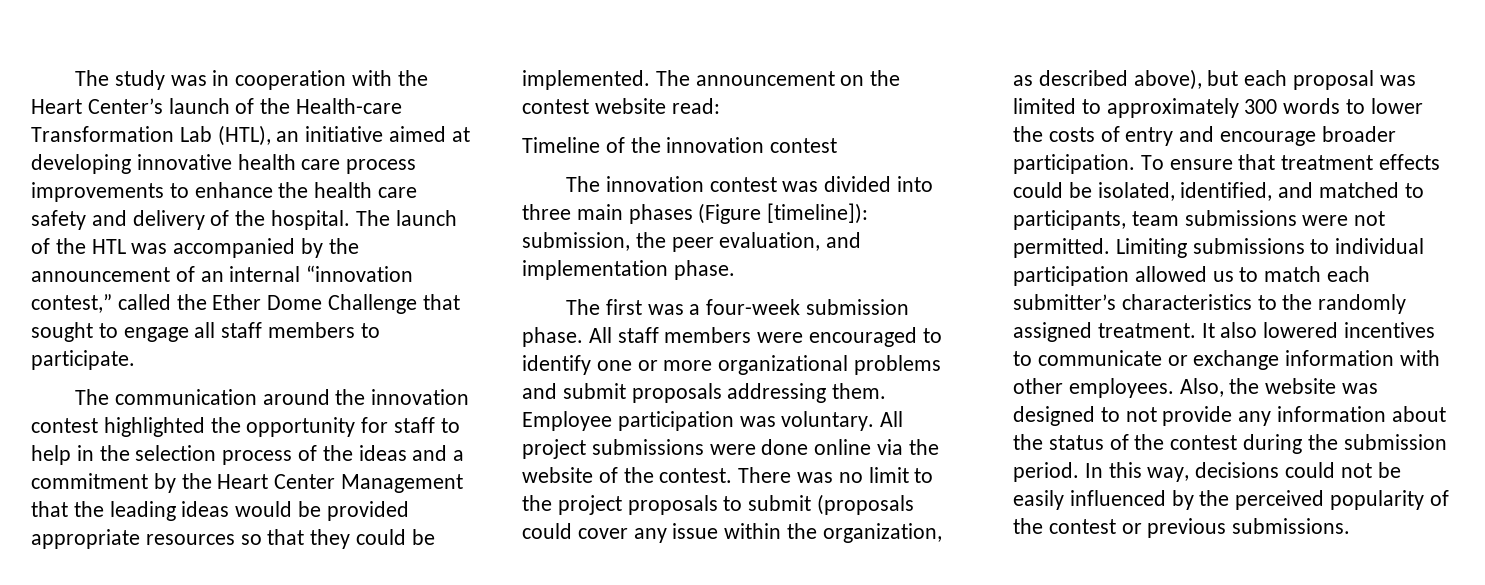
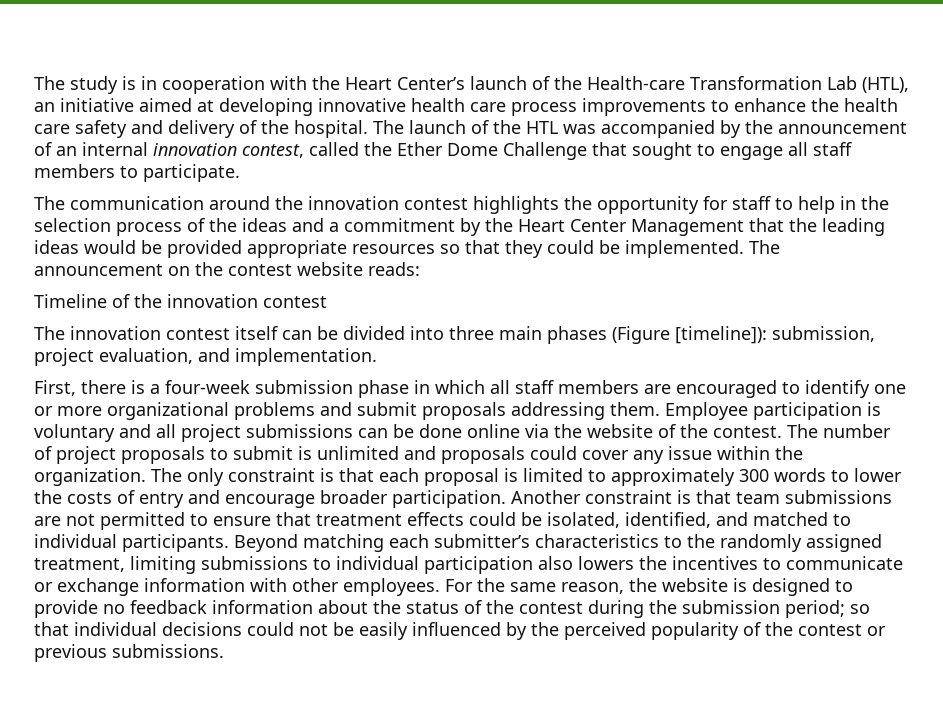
- The study was in cooperation with the Heart Center’s launch of the Health-care Transformation Lab (HTL), an initiative aimed at developing innovative health care process improvements to enhance the health care safety and delivery of the hospital.
+ The study is in cooperation with the Heart Center’s launch of the Health-care Transformation Lab (HTL), an initiative aimed at developing innovative health care process improvements to enhance the health care safety and delivery of the hospital.
- The launch of the HTL was accompanied by the announcement of an internal “innovation contest,” called the Ether Dome Challenge that sought to engage all staff members to participate.
+ The launch of the HTL was accompanied by the announcement of an internal innovation contest, called the Ether Dome Challenge that sought to engage all staff members to participate.
- The communication around the innovation contest highlighted the opportunity for staff to help in the selection process of the ideas and a commitment by the Heart Center Management that the leading ideas would be provided appropriate resources so that they could be implemented.
+ The communication around the innovation contest highlights the opportunity for staff to help in the selection process of the ideas and a commitment by the Heart Center Management that the leading ideas would be provided appropriate resources so that they could be implemented.
- The announcement on the contest website read:
+ The announcement on the contest website reads:
- The innovation contest was divided into three main phases (Figure [timeline]): submission, the peer evaluation, and implementation phase.
- The first was a four-week submission phase. All staff members were encouraged to identify one or more organizational problems and submit proposals addressing them.
+ The innovation contest itself can be divided into three main phases (Figure [timeline]): submission, project evaluation, and implementation.
+ First, there is a four-week submission phase in which all staff members are encouraged to identify one or more organizational problems and submit proposals addressing them.
- Employee participation was voluntary. All project submissions were done online via the website of the contest.
+ Employee participation is voluntary and all project submissions can be done online via the website of the contest.
- There was no limit to the project proposals to submit (proposals could cover any issue within the organization, as described above), but each proposal was limited to approximately 300 words to lower the costs of entry and encourage broader participation.
+ The number of project proposals to submit is unlimited and proposals could cover any issue within the organization. The only constraint is that each proposal is limited to approximately 300 words to lower the costs of entry and encourage broader participation.
- To ensure that treatment effects could be isolated, identified, and matched to participants, team submissions were not permitted. Limiting submissions to individual participation allowed us to match each submitter’s characteristics to the randomly assigned treatment. It also lowered incentives to communicate or exchange information with other employees.
+ Another constraint is that team submissions are not permitted to ensure that treatment effects could be isolated, identified, and matched to individual participants. Beyond matching each submitter’s characteristics to the randomly assigned treatment, limiting submissions to individual participation also lowers the incentives to communicate or exchange information with other employees.
- Also, the website was designed to not provide any information about the status of the contest during the submission period. In this way, decisions could not be easily influenced by the perceived popularity of the contest or previous submissions.
+ For the same reason, the website is designed to provide no feedback information about the status of the contest during the submission period; so that individual decisions could not be easily influenced by the perceived popularity of the contest or previous submissions.

